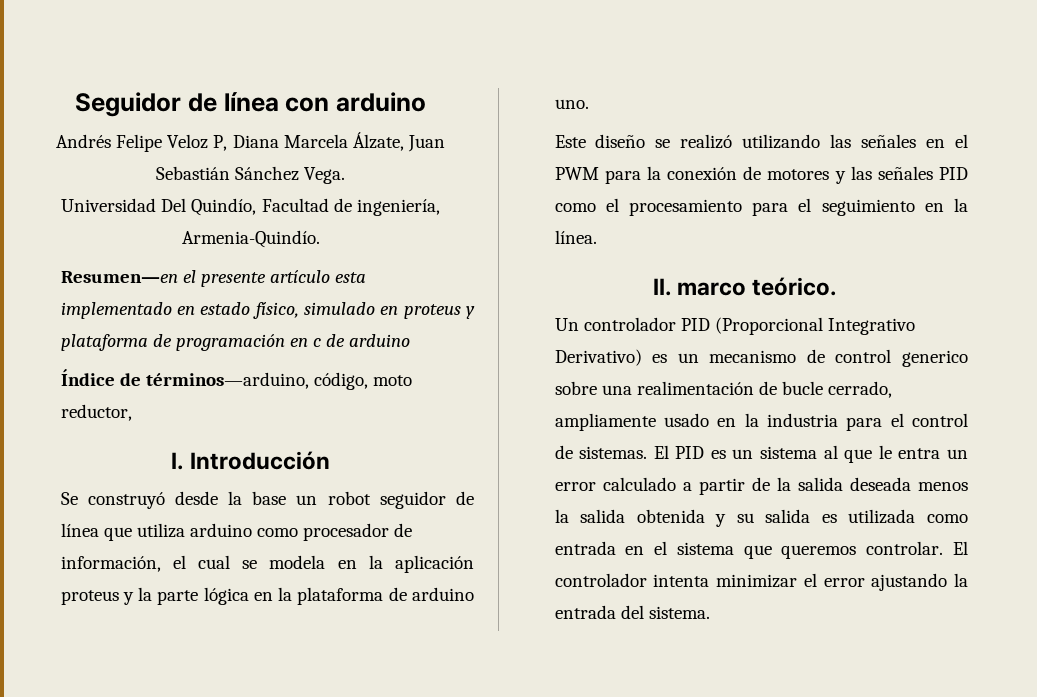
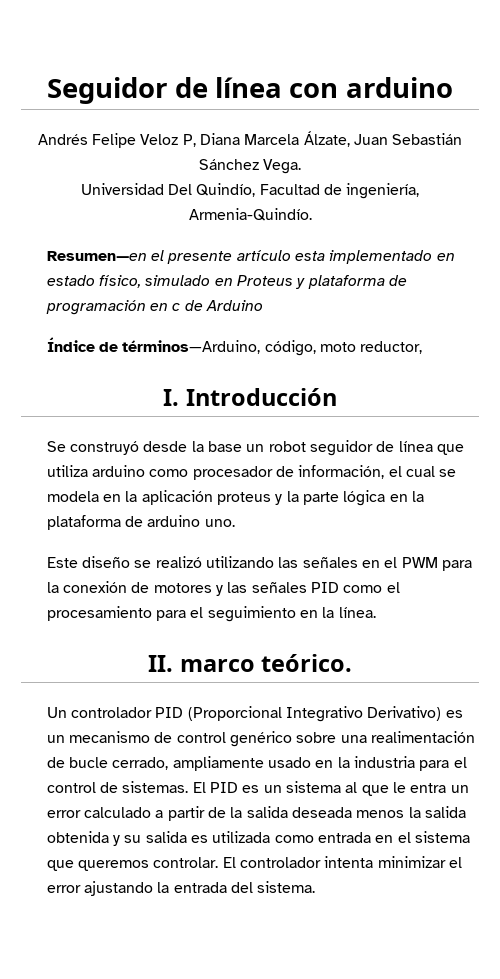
- Resumen—en el presente artículo esta implementado en estado físico, simulado en proteus y plataforma de programación en c de arduino
+ Resumen—en el presente artículo esta implementado en estado físico, simulado en Proteus y plataforma de programación en c de Arduino
- Índice de términos—arduino, código, moto reductor,
+ Índice de términos—Arduino, código, moto reductor,
- Un controlador PID (Proporcional Integrativo Derivativo) es un mecanismo de control generico sobre una realimentación de bucle cerrado, ampliamente usado en la industria para el control de sistemas.
+ Un controlador PID (Proporcional Integrativo Derivativo) es un mecanismo de control genérico sobre una realimentación de bucle cerrado, ampliamente usado en la industria para el control de sistemas.

